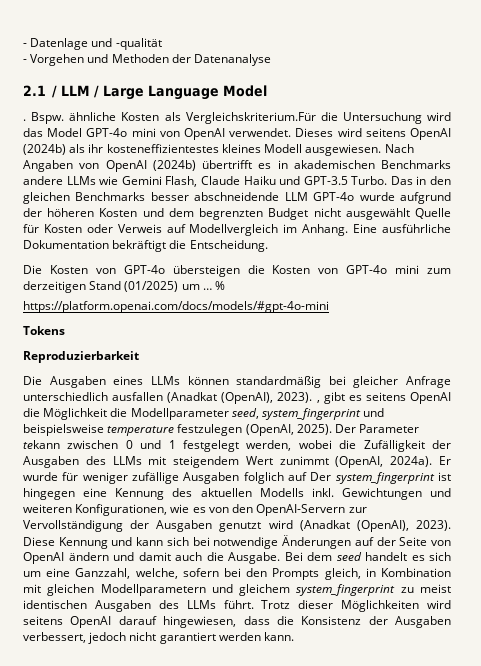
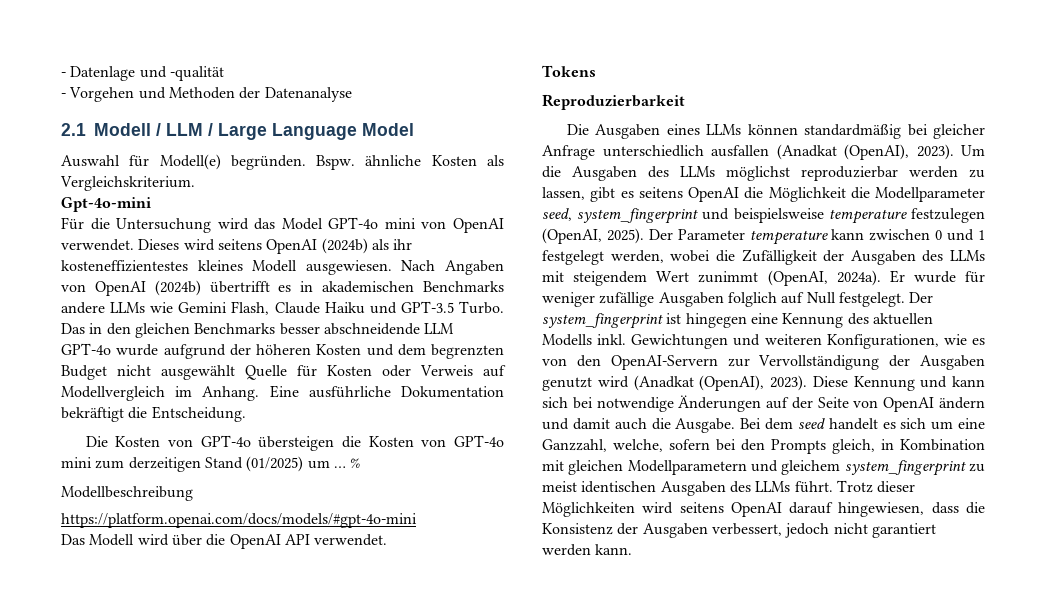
- 2.1 / LLM / Large Language Model
+ 2.1 Modell / LLM / Large Language Model
- .
+ Auswahl für Modell(e) begründen.
- Bspw. ähnliche Kosten als Vergleichskriterium.Für die Untersuchung wird das Model GPT-4o mini von OpenAI verwendet.
+ Bspw. ähnliche Kosten als Vergleichskriterium.
+ Gpt-4o-mini
+ Für die Untersuchung wird das Model GPT-4o mini von OpenAI verwendet.
+ Modellbeschreibung
+ Das Modell wird über die OpenAI API verwendet.
- Die Ausgaben eines LLMs können standardmäßig bei gleicher Anfrage unterschiedlich ausfallen (Anadkat (OpenAI), 2023). , gibt es seitens OpenAI die Möglichkeit die Modellparameter seed, system_fingerprint und beispielsweise temperature festzulegen (OpenAI, 2025).
+ Die Ausgaben eines LLMs können standardmäßig bei gleicher Anfrage unterschiedlich ausfallen (Anadkat (OpenAI), 2023). Um die Ausgaben des LLMs möglichst reproduzierbar werden zu lassen, gibt es seitens OpenAI die Möglichkeit die Modellparameter seed, system_fingerprint und beispielsweise temperature festzulegen (OpenAI, 2025).
- Der Parameter tekann zwischen 0 und 1 festgelegt werden, wobei die Zufälligkeit der Ausgaben des LLMs mit steigendem Wert zunimmt (OpenAI, 2024a).
+ Der Parameter temperature kann zwischen 0 und 1 festgelegt werden, wobei die Zufälligkeit der Ausgaben des LLMs mit steigendem Wert zunimmt (OpenAI, 2024a).
- Er wurde für weniger zufällige Ausgaben folglich auf Der system_fingerprint ist hingegen eine Kennung des aktuellen Modells inkl.
+ Er wurde für weniger zufällige Ausgaben folglich auf Null festgelegt. Der system_fingerprint ist hingegen eine Kennung des aktuellen Modells inkl.

